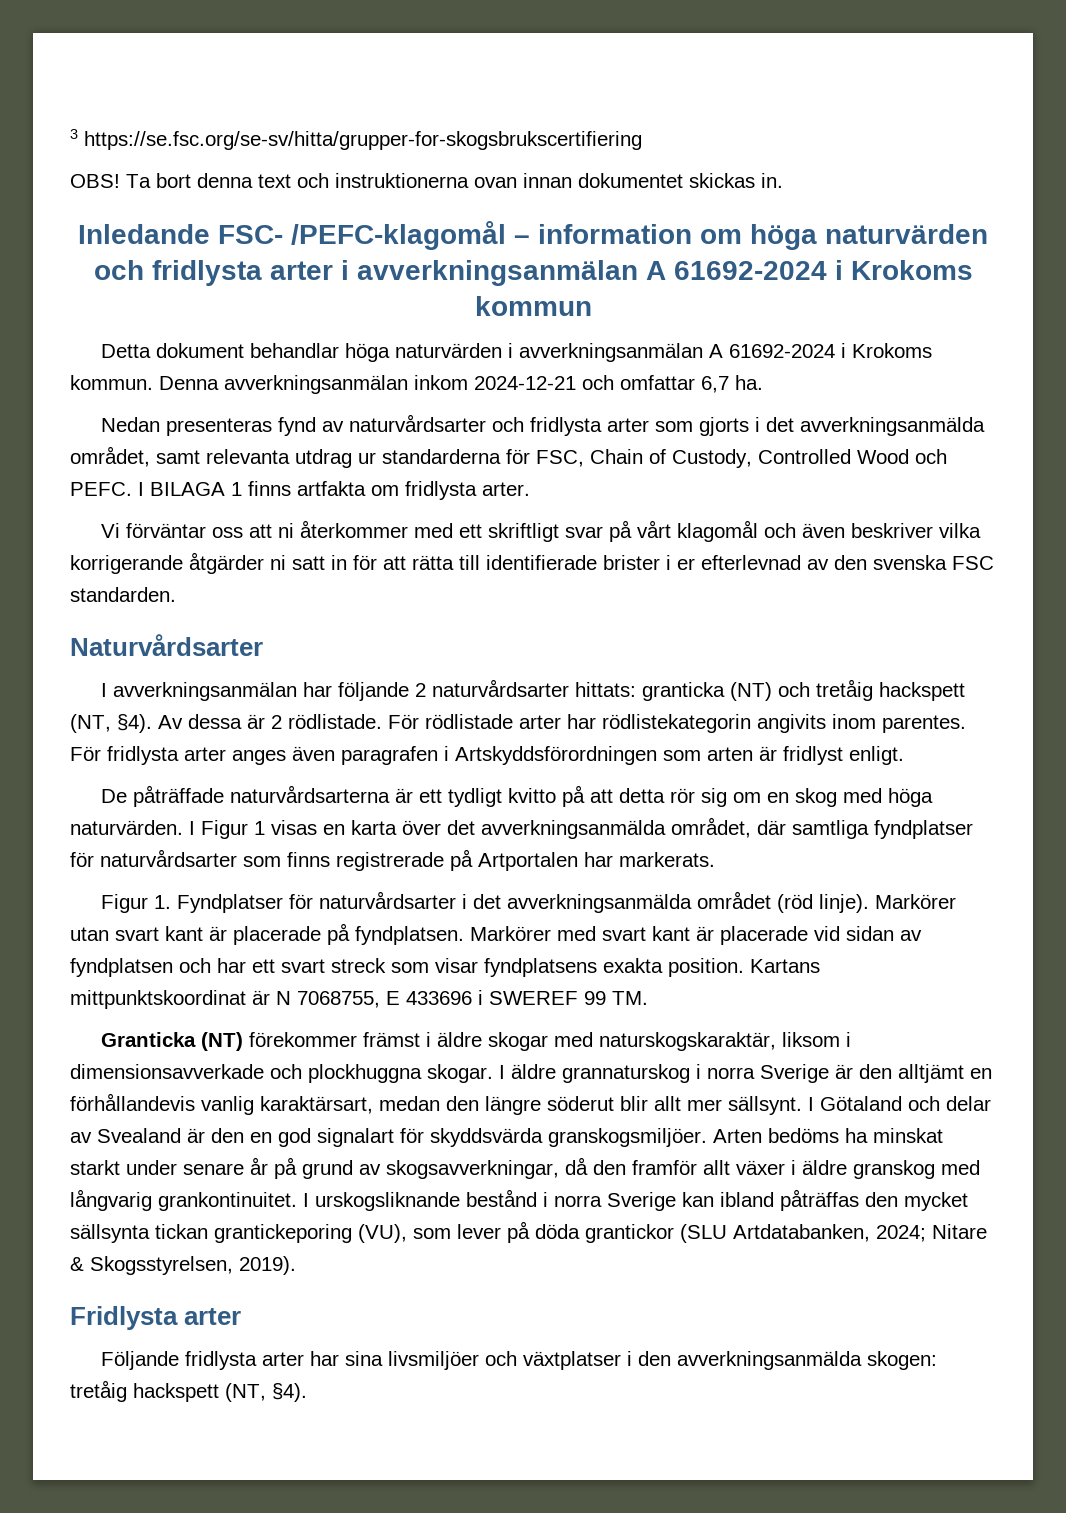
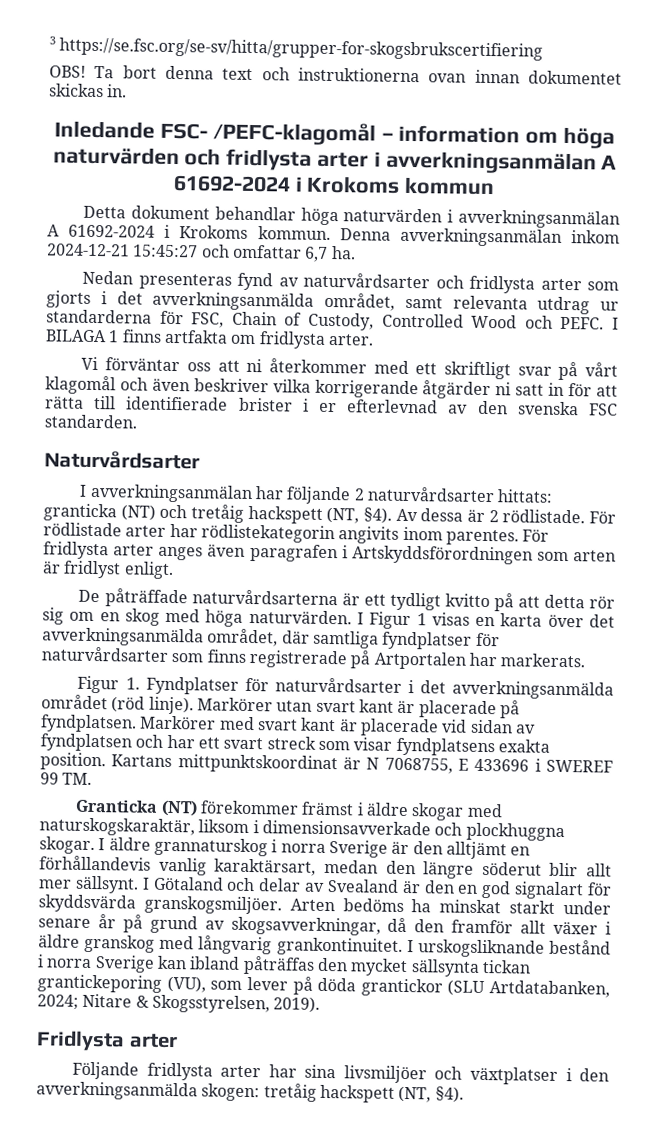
- Denna avverkningsanmälan inkom 2024-12-21 och omfattar 6,7 ha.
+ Denna avverkningsanmälan inkom 2024-12-21 15:45:27 och omfattar 6,7 ha.

